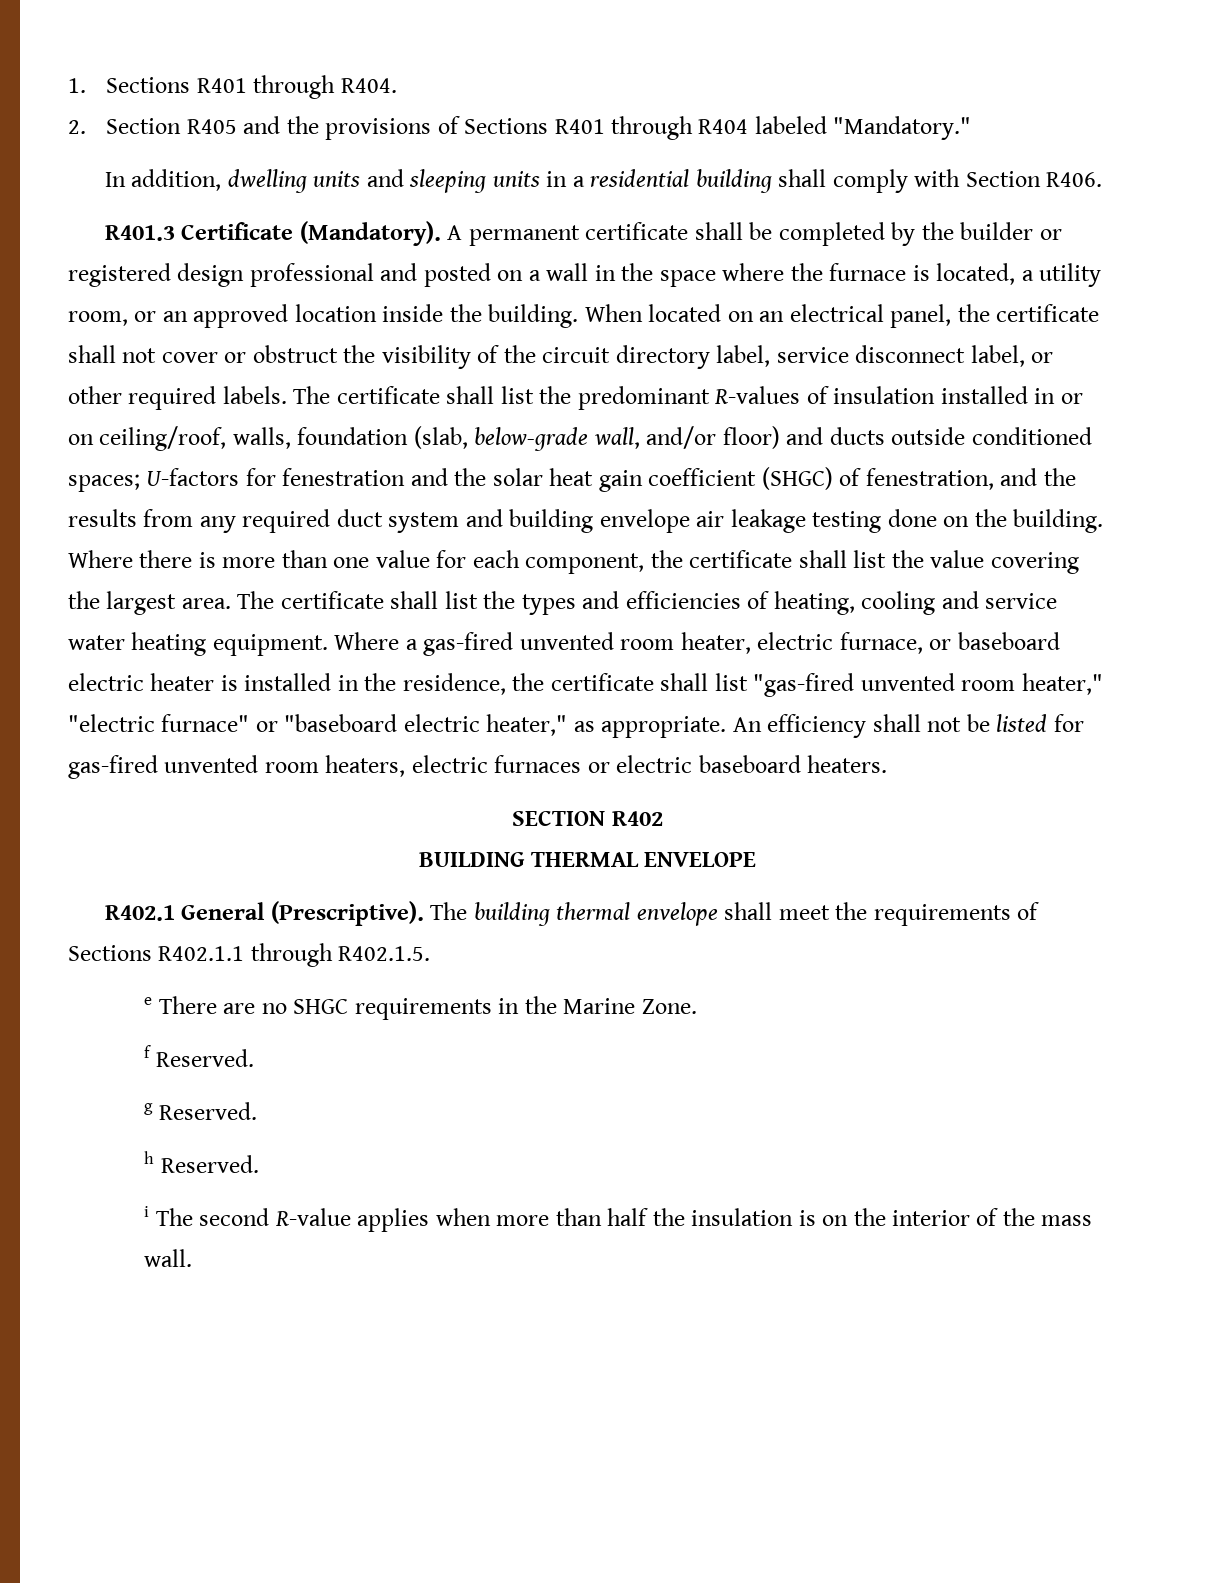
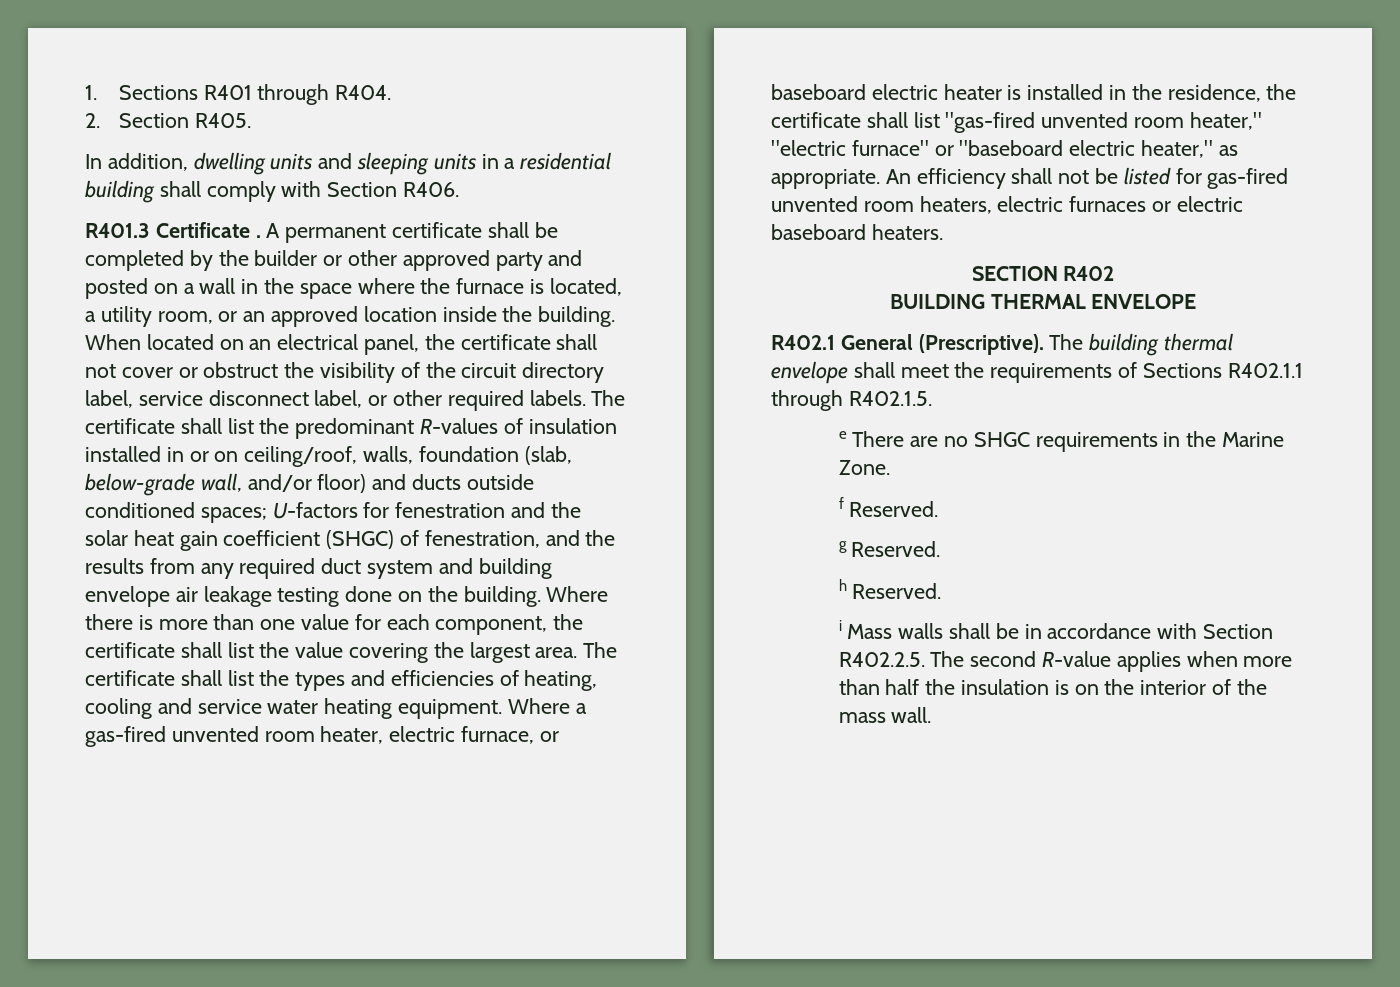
- 2. Section R405 and the provisions of Sections R401 through R404 labeled "Mandatory."
+ 2. Section R405.
- R401.3 Certificate (Mandatory).
+ R401.3 Certificate .
- A permanent certificate shall be completed by the builder or registered design professional and posted on a wall in the space where the furnace is located, a utility room, or an approved location inside the building.
+ A permanent certificate shall be completed by the builder or other approved party and posted on a wall in the space where the furnace is located, a utility room, or an approved location inside the building.
- i The second R-value applies when more than half the insulation is on the interior of the mass wall.
+ i Mass walls shall be in accordance with Section R402.2.5. The second R-value applies when more than half the insulation is on the interior of the mass wall.

